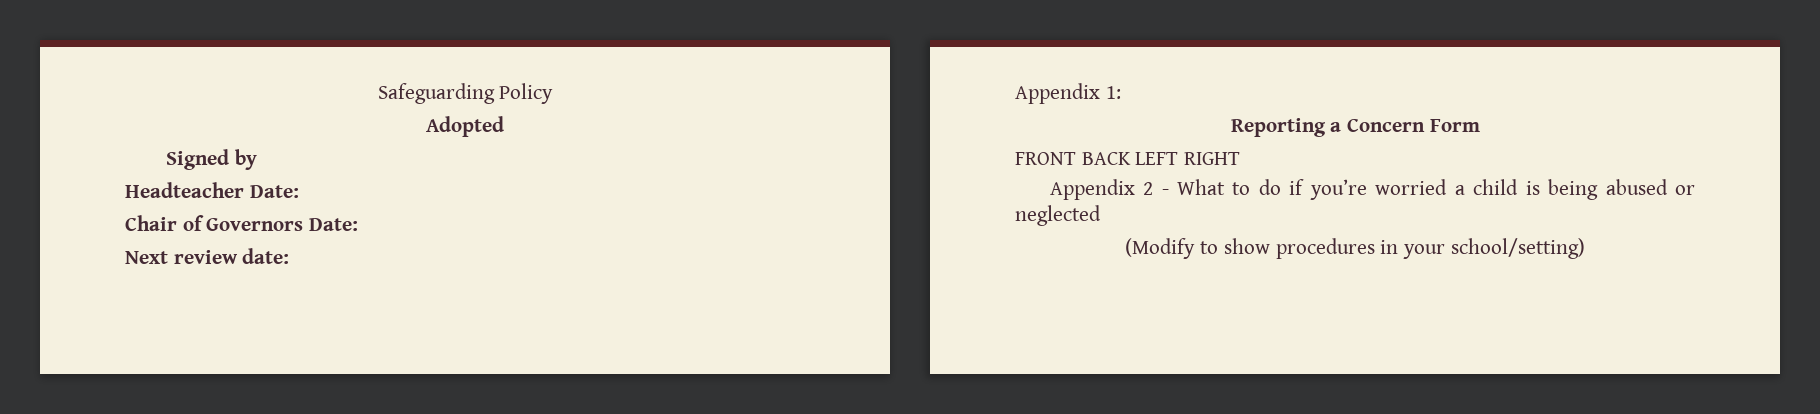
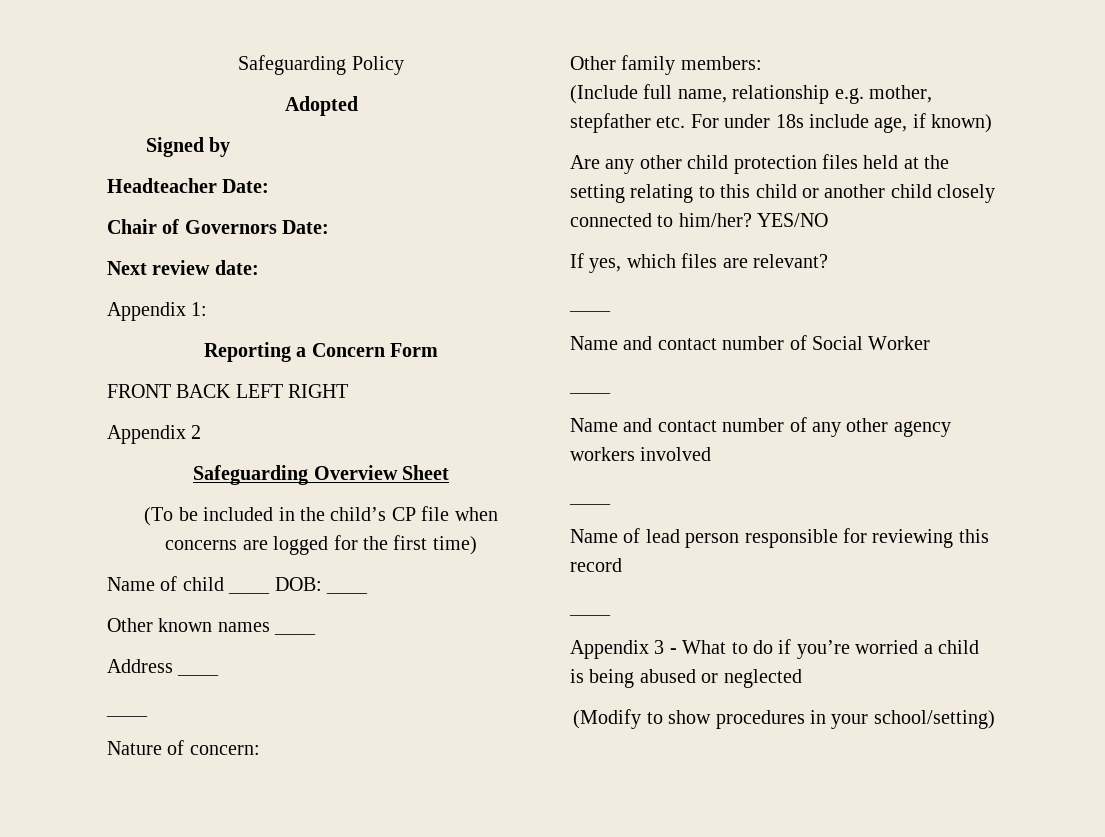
- Appendix 2 - What to do if you’re worried a child is being abused or neglected
+ Appendix 2
+ Safeguarding Overview Sheet
+ (To be included in the child’s CP file when concerns are logged for the first time)
+ Name of child ____ DOB: ____
+ Other known names ____
+ Address ____
+ ____
+ Nature of concern:
+ Other family members:
+ (Include full name, relationship e.g. mother, stepfather etc. For under 18s include age, if known)
+ Are any other child protection files held at the setting relating to this child or another child closely connected to him/her? YES/NO
+ If yes, which files are relevant?
+ ____
+ Name and contact number of Social Worker
+ ____
+ Name and contact number of any other agency workers involved
+ ____
+ Name of lead person responsible for reviewing this record
+ ____
+ Appendix 3 - What to do if you’re worried a child is being abused or neglected

